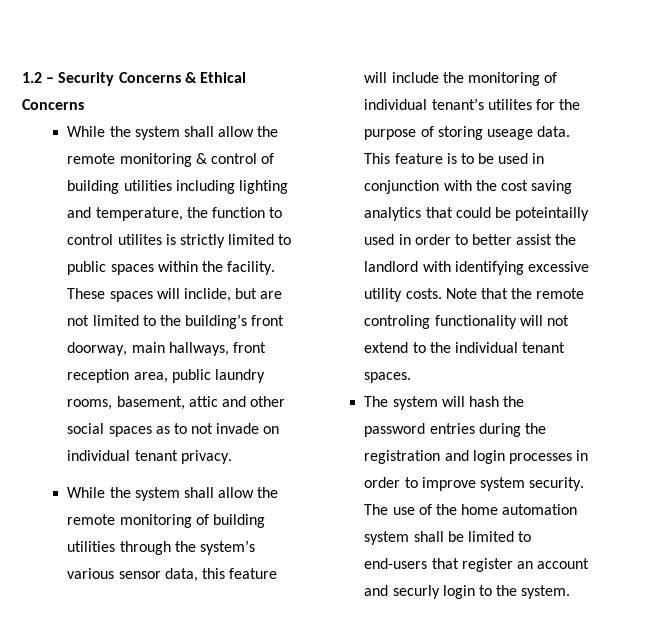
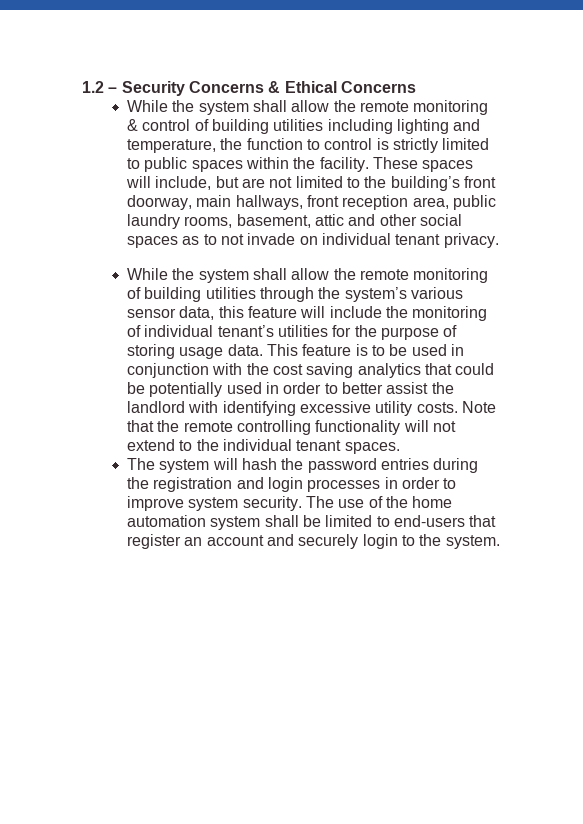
- While the system shall allow the remote monitoring & control of building utilities including lighting and temperature, the function to control utilites is strictly limited to public spaces within the facility.
+ While the system shall allow the remote monitoring & control of building utilities including lighting and temperature, the function to control is strictly limited to public spaces within the facility.
- These spaces will inclide, but are not limited to the building’s front doorway, main hallways, front reception area, public laundry rooms, basement, attic and other social spaces as to not invade on individual tenant privacy.
+ These spaces will include, but are not limited to the building’s front doorway, main hallways, front reception area, public laundry rooms, basement, attic and other social spaces as to not invade on individual tenant privacy.
- While the system shall allow the remote monitoring of building utilities through the system’s various sensor data, this feature will include the monitoring of individual tenant’s utilites for the purpose of storing useage data.
+ While the system shall allow the remote monitoring of building utilities through the system’s various sensor data, this feature will include the monitoring of individual tenant’s utilities for the purpose of storing usage data.
- This feature is to be used in conjunction with the cost saving analytics that could be poteintailly used in order to better assist the landlord with identifying excessive utility costs.
+ This feature is to be used in conjunction with the cost saving analytics that could be potentially used in order to better assist the landlord with identifying excessive utility costs.
- Note that the remote controling functionality will not extend to the individual tenant spaces.
+ Note that the remote controlling functionality will not extend to the individual tenant spaces.
- The use of the home automation system shall be limited to end-users that register an account and securly login to the system.
+ The use of the home automation system shall be limited to end-users that register an account and securely login to the system.

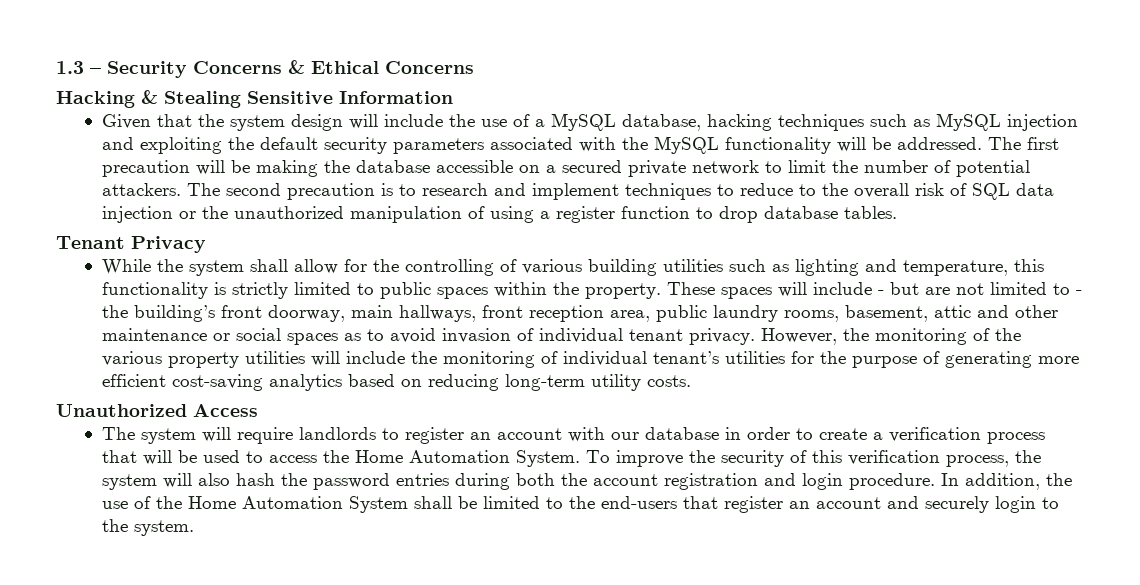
- 1.2 – Security Concerns & Ethical Concerns
+ 1.3 – Security Concerns & Ethical Concerns
- While the system shall allow the remote monitoring & control of building utilities including lighting and temperature, the function to control is strictly limited to public spaces within the facility.
+ Hacking & Stealing Sensitive Information
+ Given that the system design will include the use of a MySQL database, hacking techniques such as MySQL injection and exploiting the default security parameters associated with the MySQL functionality will be addressed. The first precaution will be making the database accessible on a secured private network to limit the number of potential attackers. The second precaution is to research and implement techniques to reduce to the overall risk of SQL data injection or the unauthorized manipulation of using a register function to drop database tables.
+ Tenant Privacy
+ While the system shall allow for the controlling of various building utilities such as lighting and temperature, this functionality is strictly limited to public spaces within the property.
- These spaces will include, but are not limited to the building’s front doorway, main hallways, front reception area, public laundry rooms, basement, attic and other social spaces as to not invade on individual tenant privacy.
- While the system shall allow the remote monitoring of building utilities through the system’s various sensor data, this feature will include the monitoring of individual tenant’s utilities for the purpose of storing usage data. This feature is to be used in conjunction with the cost saving analytics that could be potentially used in order to better assist the landlord with identifying excessive utility costs. Note that the remote controlling functionality will not extend to the individual tenant spaces.
- The system will hash the password entries during the registration and login processes in order to improve system security. The use of the home automation system shall be limited to end-users that register an account and securely login to the system.
+ These spaces will include - but are not limited to - the building’s front doorway, main hallways, front reception area, public laundry rooms, basement, attic and other maintenance or social spaces as to avoid invasion of individual tenant privacy. However, the monitoring of the various property utilities will include the monitoring of individual tenant’s utilities for the purpose of generating more efficient cost-saving analytics based on reducing long-term utility costs.
+ Unauthorized Access
+ The system will require landlords to register an account with our database in order to create a verification process that will be used to access the Home Automation System. To improve the security of this verification process, the system will also hash the password entries during both the account registration and login procedure. In addition, the use of the Home Automation System shall be limited to the end-users that register an account and securely login to the system.

